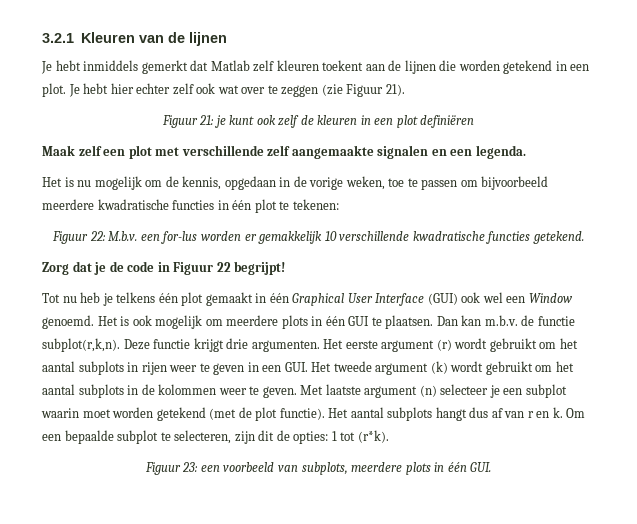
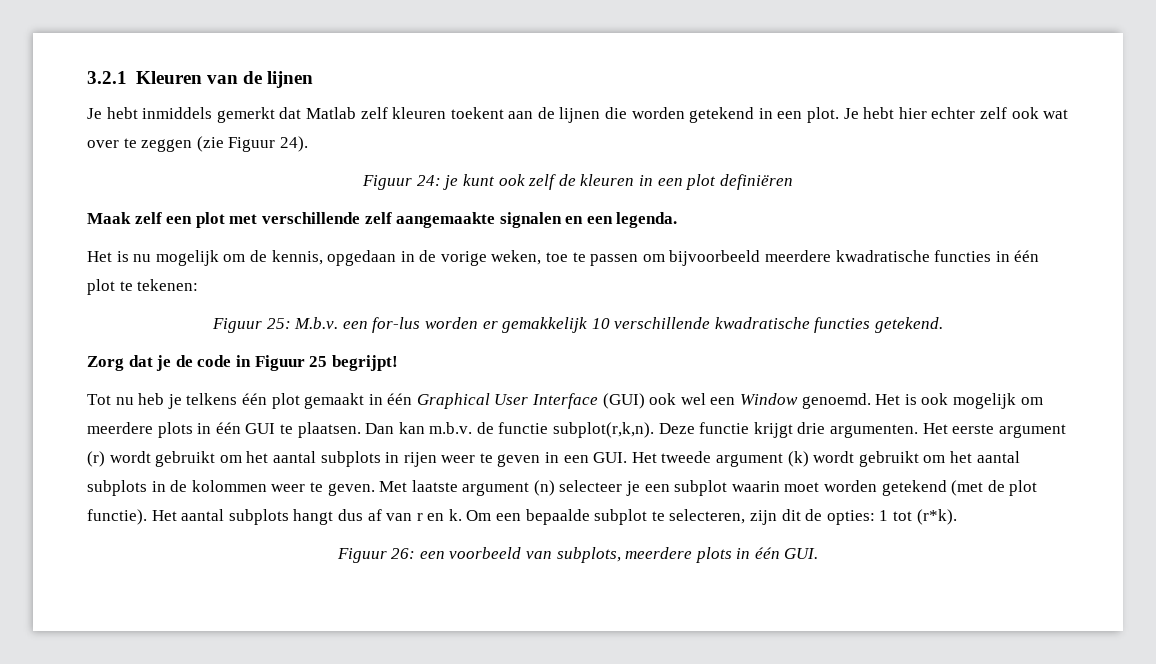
- Je hebt hier echter zelf ook wat over te zeggen (zie Figuur 21).
- Figuur 21: je kunt ook zelf de kleuren in een plot definiëren
+ Je hebt hier echter zelf ook wat over te zeggen (zie Figuur 24).
+ Figuur 24: je kunt ook zelf de kleuren in een plot definiëren
- Figuur 22: M.b.v. een for-lus worden er gemakkelijk 10 verschillende kwadratische functies getekend.
+ Figuur 25: M.b.v. een for-lus worden er gemakkelijk 10 verschillende kwadratische functies getekend.
- Zorg dat je de code in Figuur 22 begrijpt!
+ Zorg dat je de code in Figuur 25 begrijpt!
- Figuur 23: een voorbeeld van subplots, meerdere plots in één GUI.
+ Figuur 26: een voorbeeld van subplots, meerdere plots in één GUI.

